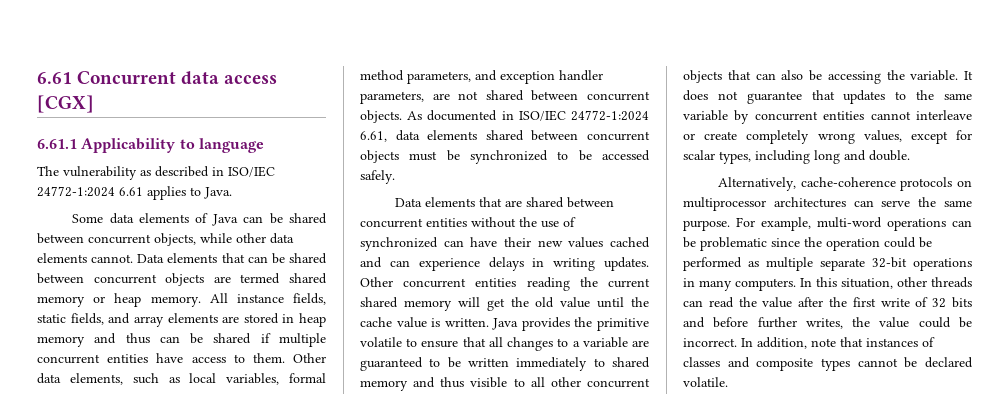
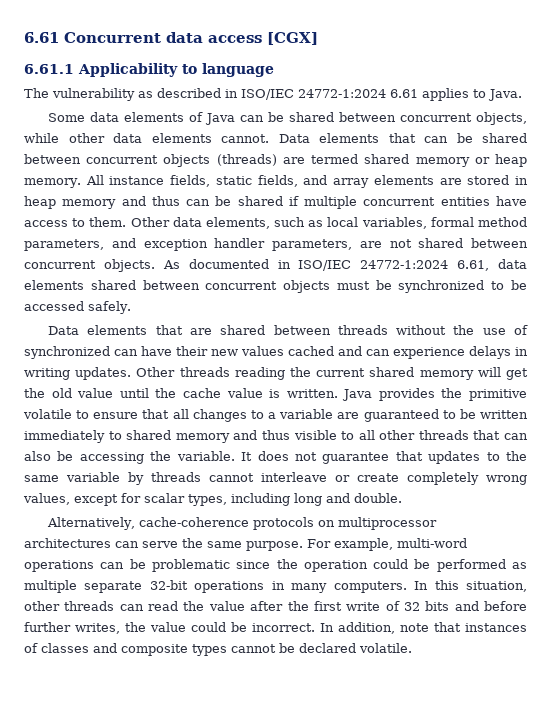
- Data elements that can be shared between concurrent objects are termed shared memory or heap memory.
+ Data elements that can be shared between concurrent objects (threads) are termed shared memory or heap memory.
- Data elements that are shared between concurrent entities without the use of synchronized can have their new values cached and can experience delays in writing updates.
+ Data elements that are shared between threads without the use of synchronized can have their new values cached and can experience delays in writing updates.
- Other concurrent entities reading the current shared memory will get the old value until the cache value is written.
+ Other threads reading the current shared memory will get the old value until the cache value is written.
- Java provides the primitive volatile to ensure that all changes to a variable are guaranteed to be written immediately to shared memory and thus visible to all other concurrent objects that can also be accessing the variable.
+ Java provides the primitive volatile to ensure that all changes to a variable are guaranteed to be written immediately to shared memory and thus visible to all other threads that can also be accessing the variable.
- It does not guarantee that updates to the same variable by concurrent entities cannot interleave or create completely wrong values, except for scalar types, including long and double.
+ It does not guarantee that updates to the same variable by threads cannot interleave or create completely wrong values, except for scalar types, including long and double.

